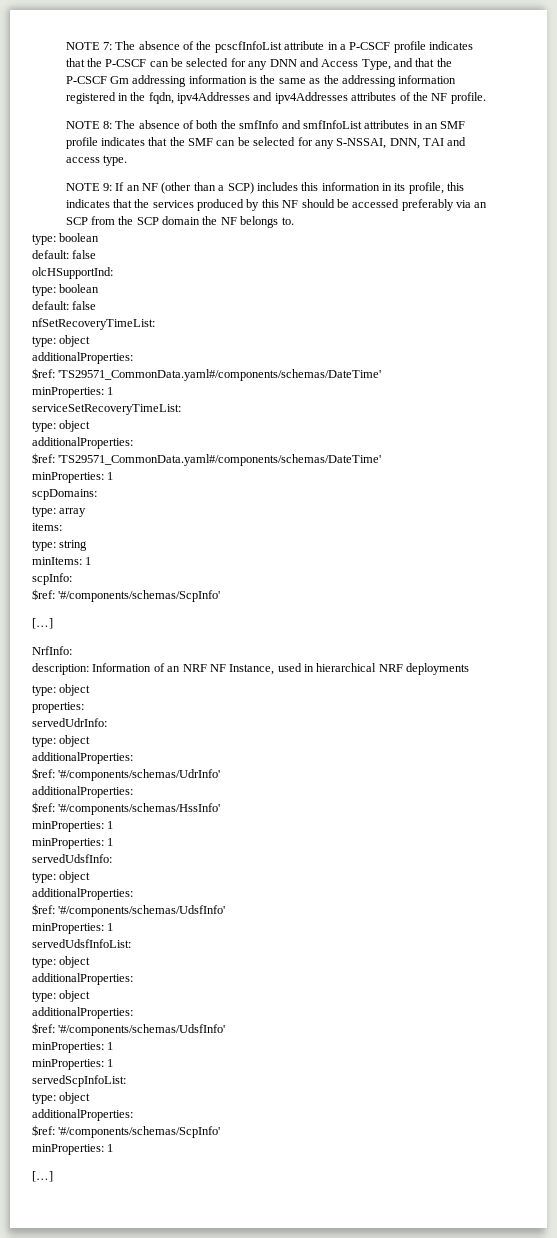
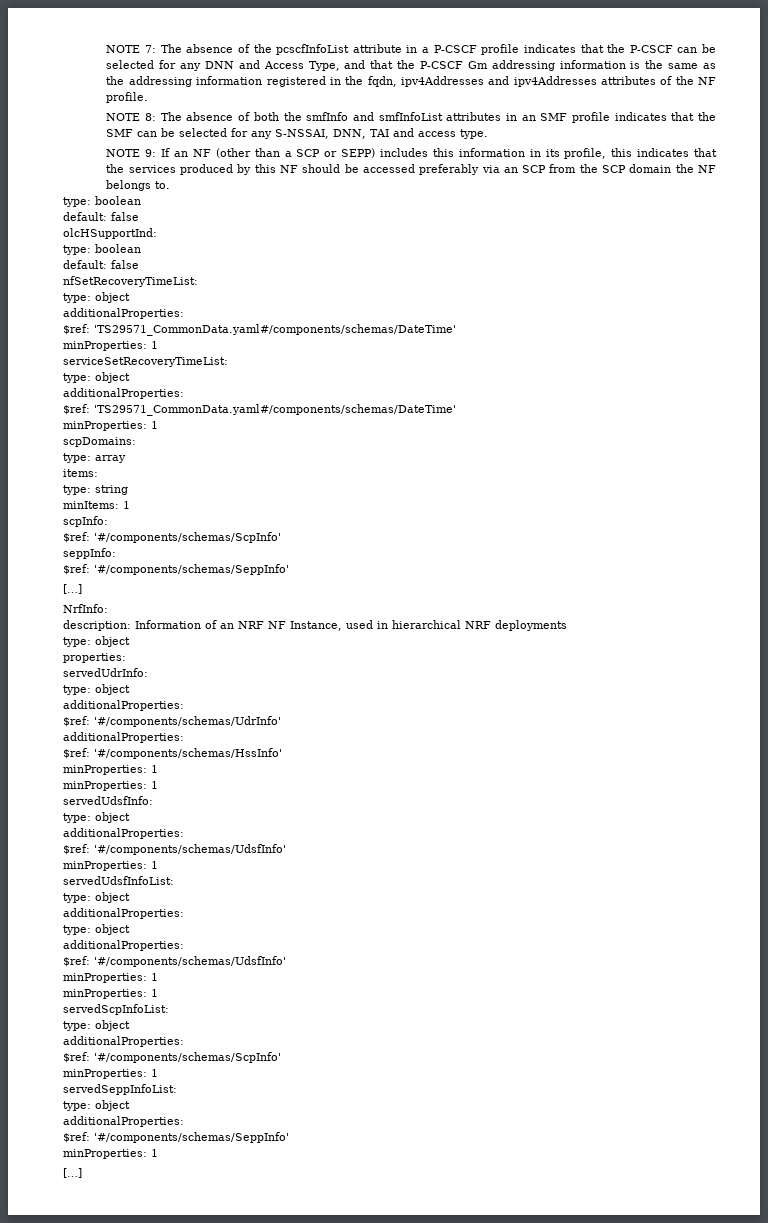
- NOTE 9: If an NF (other than a SCP) includes this information in its profile, this indicates that the services produced by this NF should be accessed preferably via an SCP from the SCP domain the NF belongs to.
+ NOTE 9: If an NF (other than a SCP or SEPP) includes this information in its profile, this indicates that the services produced by this NF should be accessed preferably via an SCP from the SCP domain the NF belongs to.
+ seppInfo:
+ $ref: '#/components/schemas/SeppInfo'
+ servedSeppInfoList:
+ type: object
+ additionalProperties:
+ $ref: '#/components/schemas/SeppInfo'
+ minProperties: 1

